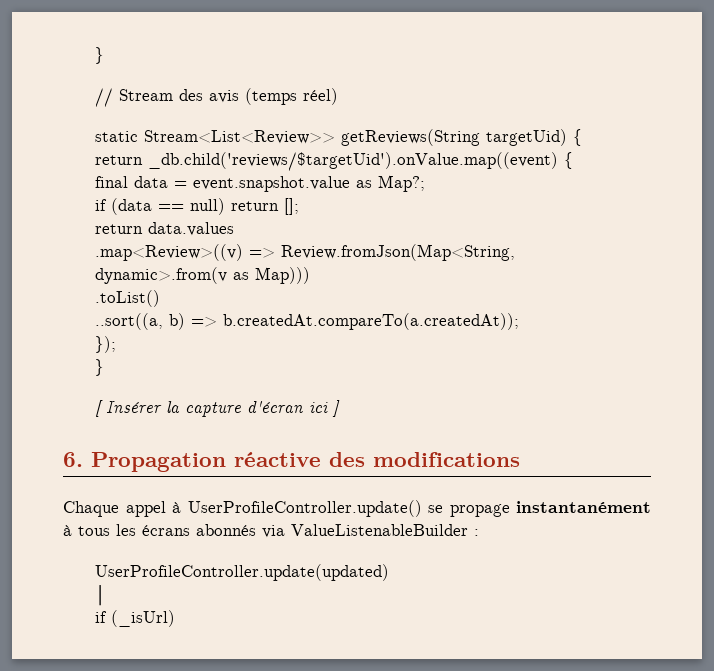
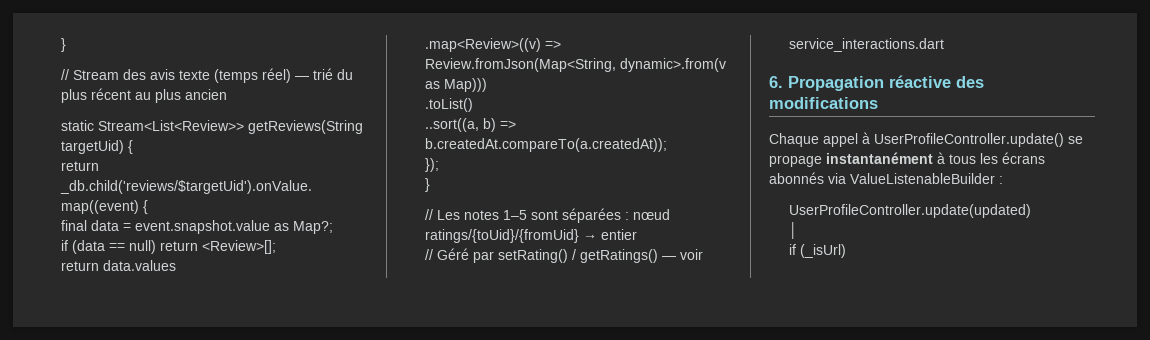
- // Stream des avis (temps réel)
+ // Stream des avis texte (temps réel) — trié du plus récent au plus ancien
- if (data == null) return [];
+ if (data == null) return <Review>[];
- [ Insérer la capture d'écran ici ]
+ // Les notes 1–5 sont séparées : nœud ratings/{toUid}/{fromUid} → entier
+ // Géré par setRating() / getRatings() — voir service_interactions.dart

